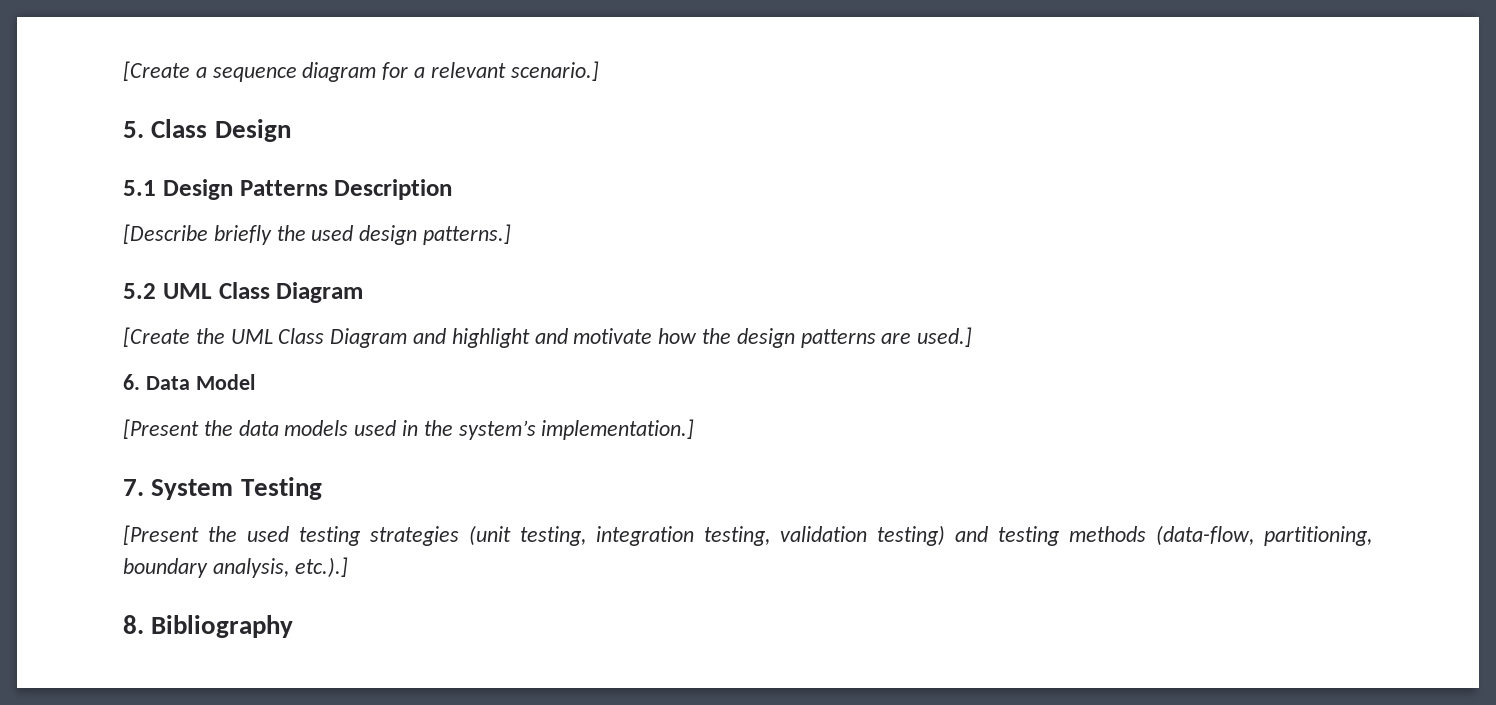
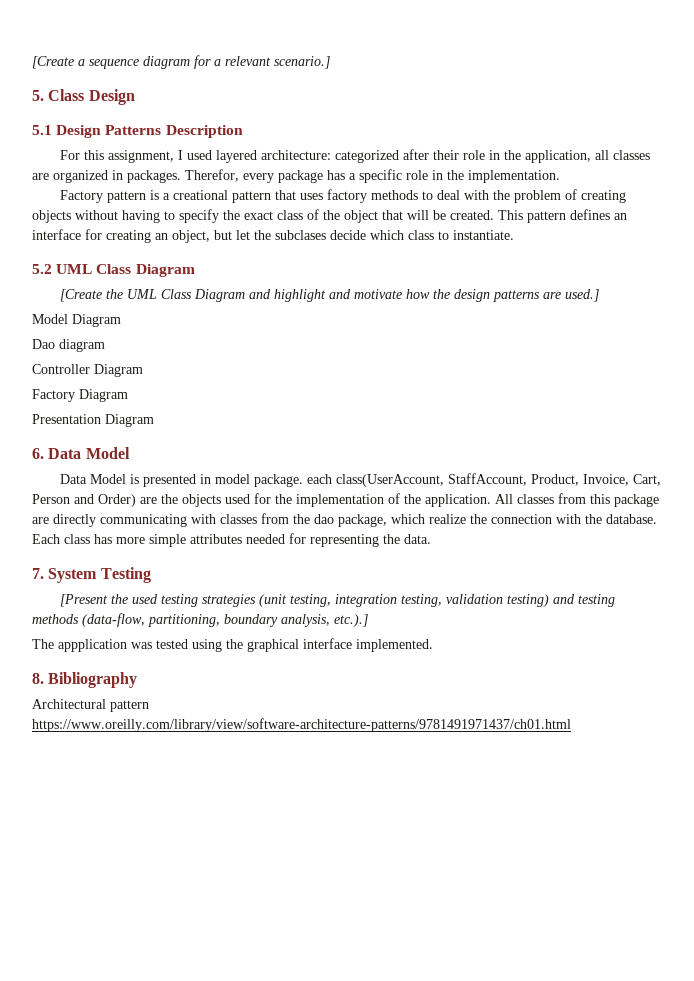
- [Describe briefly the used design patterns.]
+ For this assignment, I used layered architecture: categorized after their role in the application, all classes are organized in packages. Therefor, every package has a specific role in the implementation.
+ Factory pattern is a creational pattern that uses factory methods to deal with the problem of creating objects without having to specify the exact class of the object that will be created. This pattern defines an interface for creating an object, but let the subclases decide which class to instantiate.
+ Model Diagram
+ Dao diagram
+ Controller Diagram
+ Factory Diagram
+ Presentation Diagram
  6. Data Model
- [Present the data models used in the system’s implementation.]
+ Data Model is presented in model package. each class(UserAccount, StaffAccount, Product, Invoice, Cart, Person and Order) are the objects used for the implementation of the application. All classes from this package are directly communicating with classes from the dao package, which realize the connection with the database. Each class has more simple attributes needed for representing the data.
+ The appplication was tested using the graphical interface implemented.
+ Architectural pattern https://www.oreilly.com/library/view/software-architecture-patterns/9781491971437/ch01.html

